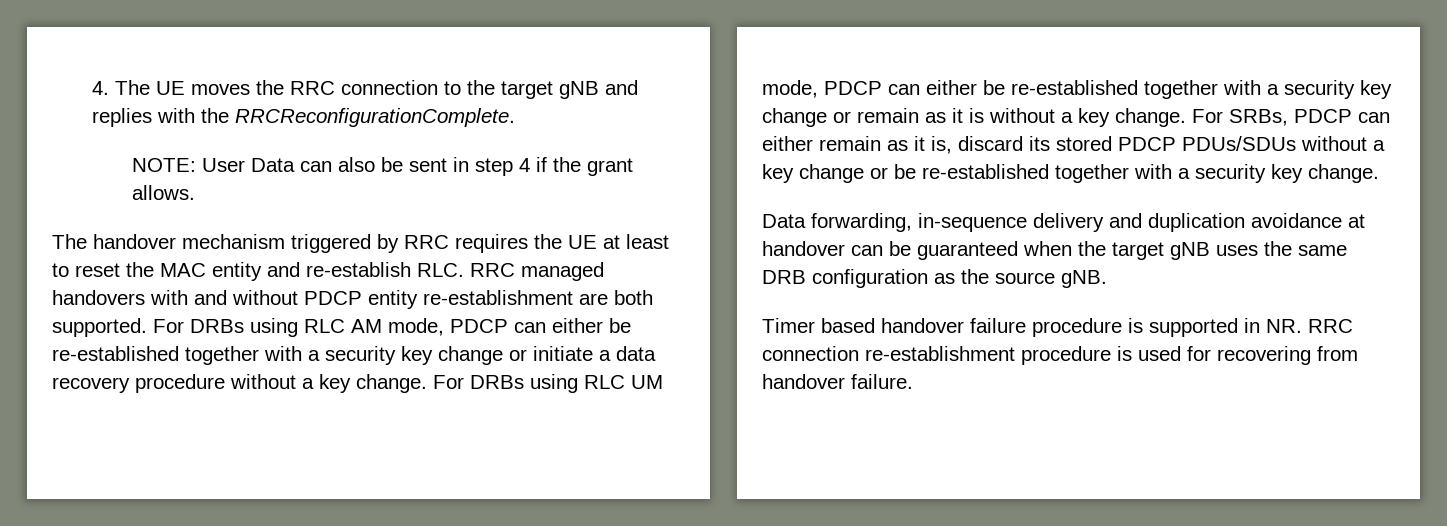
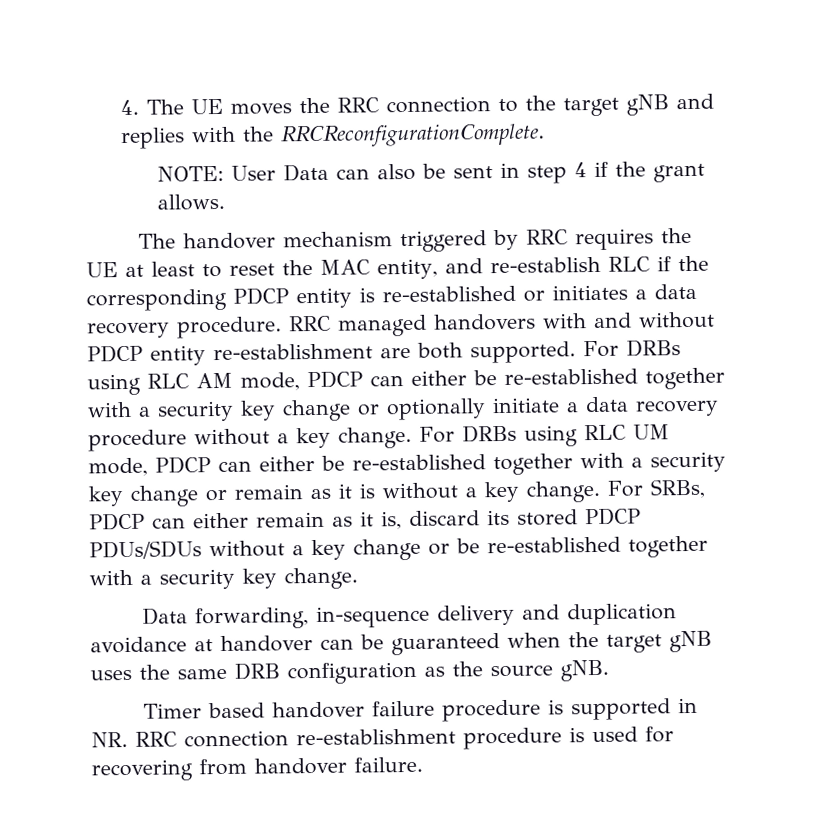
- The handover mechanism triggered by RRC requires the UE at least to reset the MAC entity and re-establish RLC. RRC managed handovers with and without PDCP entity re-establishment are both supported.
+ The handover mechanism triggered by RRC requires the UE at least to reset the MAC entity, and re-establish RLC if the corresponding PDCP entity is re-established or initiates a data recovery procedure. RRC managed handovers with and without PDCP entity re-establishment are both supported.
- For DRBs using RLC AM mode, PDCP can either be re-established together with a security key change or initiate a data recovery procedure without a key change.
+ For DRBs using RLC AM mode, PDCP can either be re-established together with a security key change or optionally initiate a data recovery procedure without a key change.

